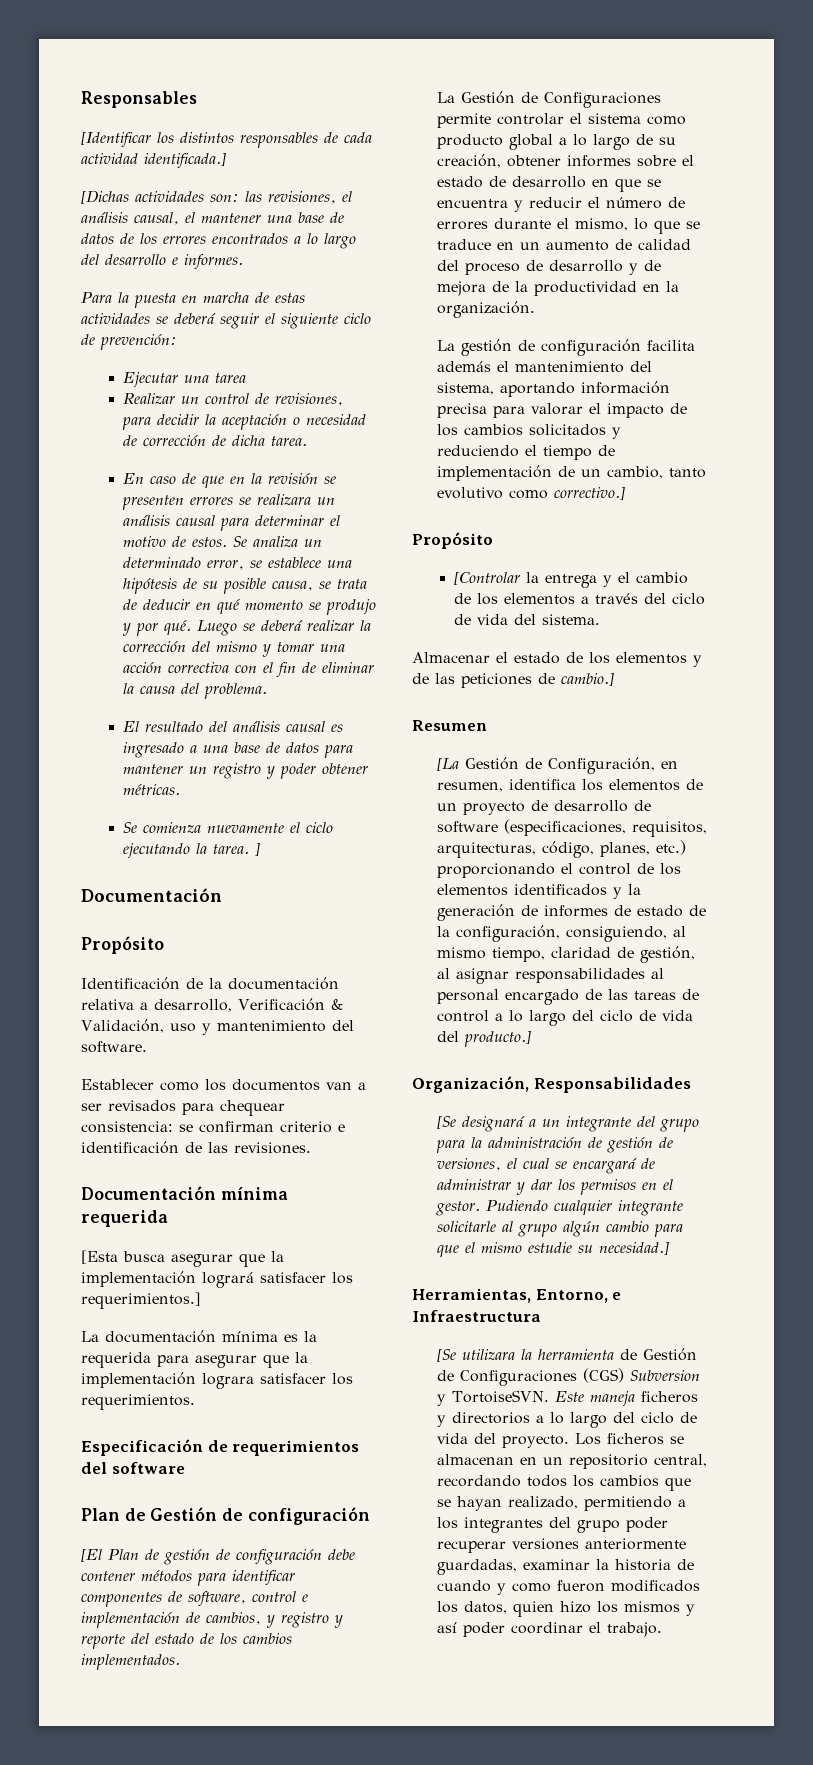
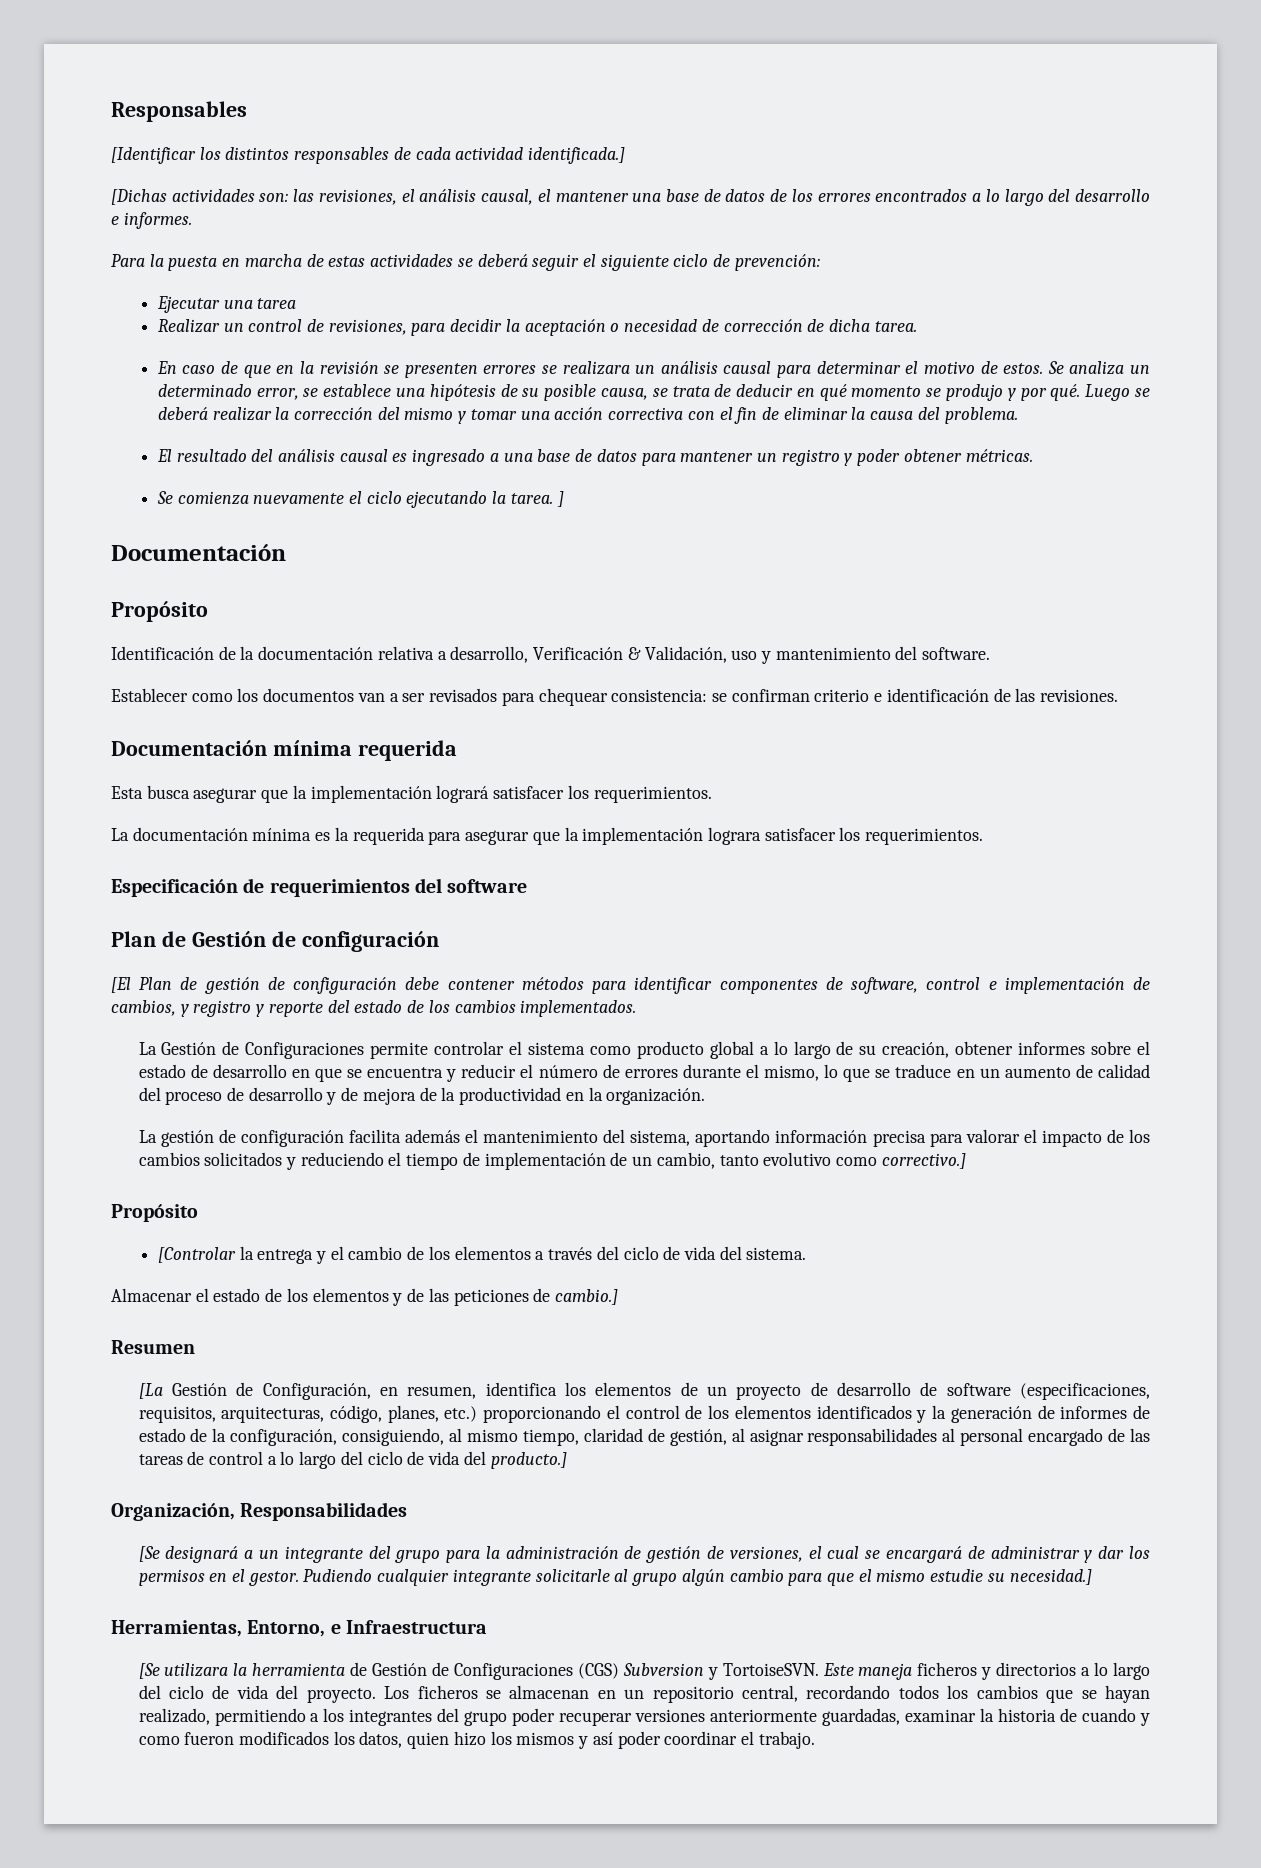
- [Esta busca asegurar que la implementación logrará satisfacer los requerimientos.]
+ Esta busca asegurar que la implementación logrará satisfacer los requerimientos.

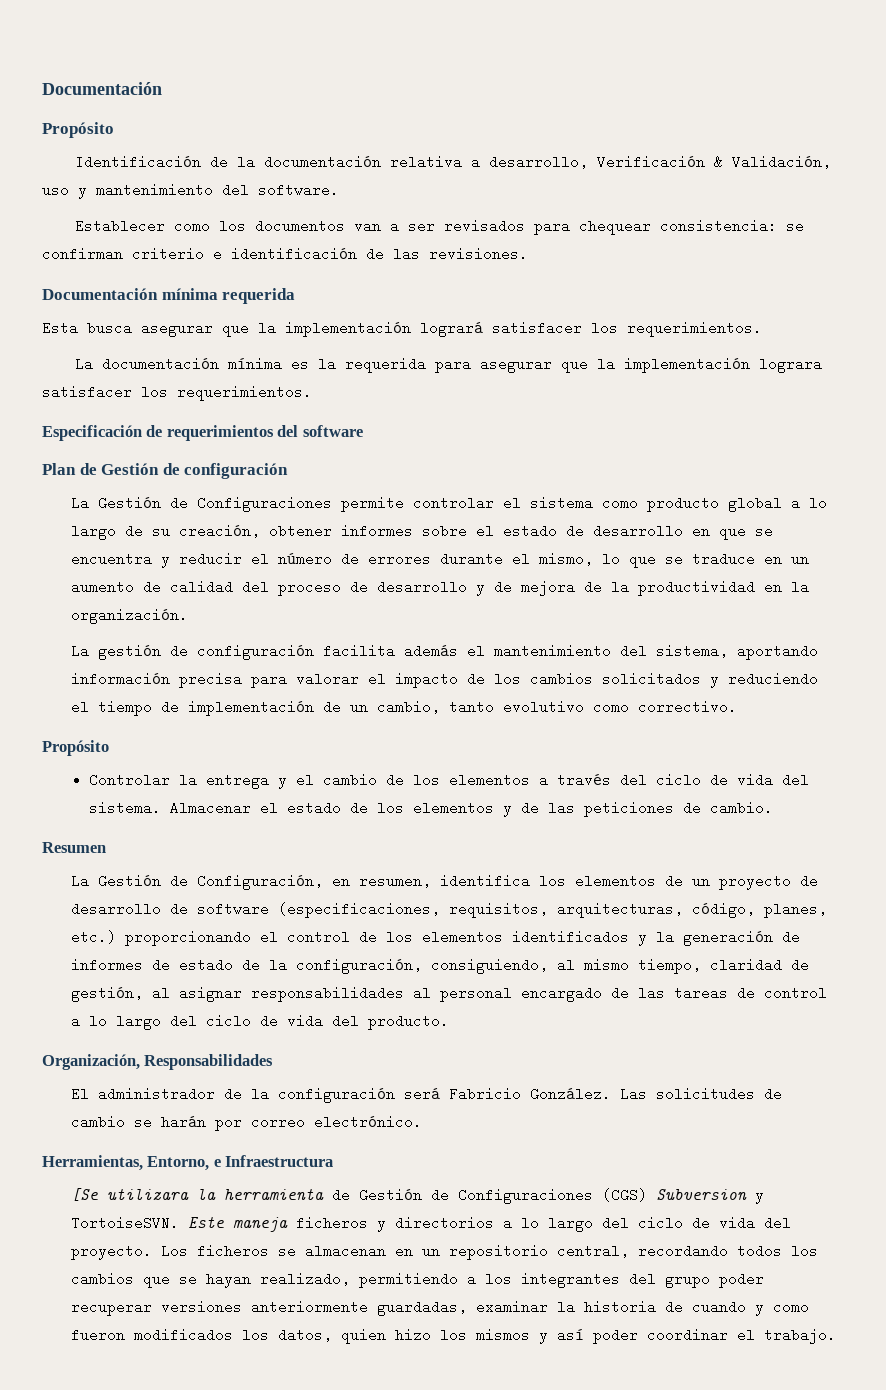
- Responsables
- [Identificar los distintos responsables de cada actividad identificada.]
- [Dichas actividades son: las revisiones, el análisis causal, el mantener una base de datos de los errores encontrados a lo largo del desarrollo e informes.
- Para la puesta en marcha de estas actividades se deberá seguir el siguiente ciclo de prevención:
- Ejecutar una tarea
- Realizar un control de revisiones, para decidir la aceptación o necesidad de corrección de dicha tarea.
- En caso de que en la revisión se presenten errores se realizara un análisis causal para determinar el motivo de estos. Se analiza un determinado error, se establece una hipótesis de su posible causa, se trata de deducir en qué momento se produjo y por qué. Luego se deberá realizar la corrección del mismo y tomar una acción correctiva con el fin de eliminar la causa del problema.
- El resultado del análisis causal es ingresado a una base de datos para mantener un registro y poder obtener métricas.
- Se comienza nuevamente el ciclo ejecutando la tarea. ]
- [El Plan de gestión de configuración debe contener métodos para identificar componentes de software, control e implementación de cambios, y registro y reporte del estado de los cambios implementados.
- La gestión de configuración facilita además el mantenimiento del sistema, aportando información precisa para valorar el impacto de los cambios solicitados y reduciendo el tiempo de implementación de un cambio, tanto evolutivo como correctivo.]
+ La gestión de configuración facilita además el mantenimiento del sistema, aportando información precisa para valorar el impacto de los cambios solicitados y reduciendo el tiempo de implementación de un cambio, tanto evolutivo como correctivo.
  Propósito
- [Controlar la entrega y el cambio de los elementos a través del ciclo de vida del sistema.
- Almacenar el estado de los elementos y de las peticiones de cambio.]
+ Controlar la entrega y el cambio de los elementos a través del ciclo de vida del sistema. Almacenar el estado de los elementos y de las peticiones de cambio.
- [La Gestión de Configuración, en resumen, identifica los elementos de un proyecto de desarrollo de software (especificaciones, requisitos, arquitecturas, código, planes, etc.) proporcionando el control de los elementos identificados y la generación de informes de estado de la configuración, consiguiendo, al mismo tiempo, claridad de gestión, al asignar responsabilidades al personal encargado de las tareas de control a lo largo del ciclo de vida del producto.]
+ La Gestión de Configuración, en resumen, identifica los elementos de un proyecto de desarrollo de software (especificaciones, requisitos, arquitecturas, código, planes, etc.) proporcionando el control de los elementos identificados y la generación de informes de estado de la configuración, consiguiendo, al mismo tiempo, claridad de gestión, al asignar responsabilidades al personal encargado de las tareas de control a lo largo del ciclo de vida del producto.
- [Se designará a un integrante del grupo para la administración de gestión de versiones, el cual se encargará de administrar y dar los permisos en el gestor. Pudiendo cualquier integrante solicitarle al grupo algún cambio para que el mismo estudie su necesidad.]
+ El administrador de la configuración será Fabricio González. Las solicitudes de cambio se harán por correo electrónico.

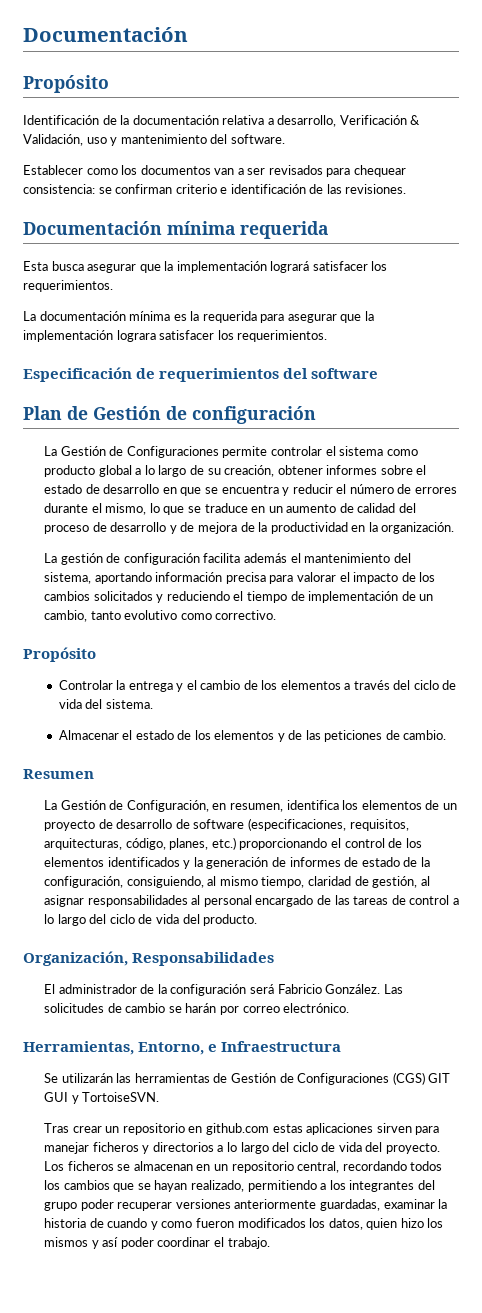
- Controlar la entrega y el cambio de los elementos a través del ciclo de vida del sistema. Almacenar el estado de los elementos y de las peticiones de cambio.
+ Controlar la entrega y el cambio de los elementos a través del ciclo de vida del sistema.
+ Almacenar el estado de los elementos y de las peticiones de cambio.
- [Se utilizara la herramienta de Gestión de Configuraciones (CGS) Subversion y TortoiseSVN. Este maneja ficheros y directorios a lo largo del ciclo de vida del proyecto.
+ Se utilizarán las herramientas de Gestión de Configuraciones (CGS) GIT GUI y TortoiseSVN.
+ Tras crear un repositorio en github.com estas aplicaciones sirven para manejar ficheros y directorios a lo largo del ciclo de vida del proyecto.

